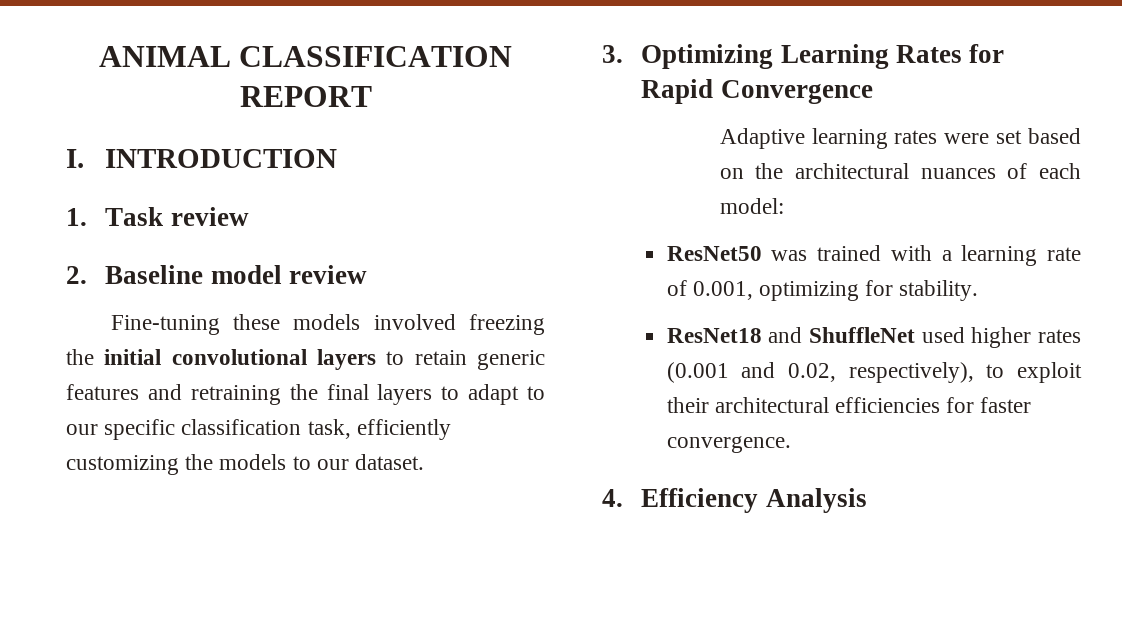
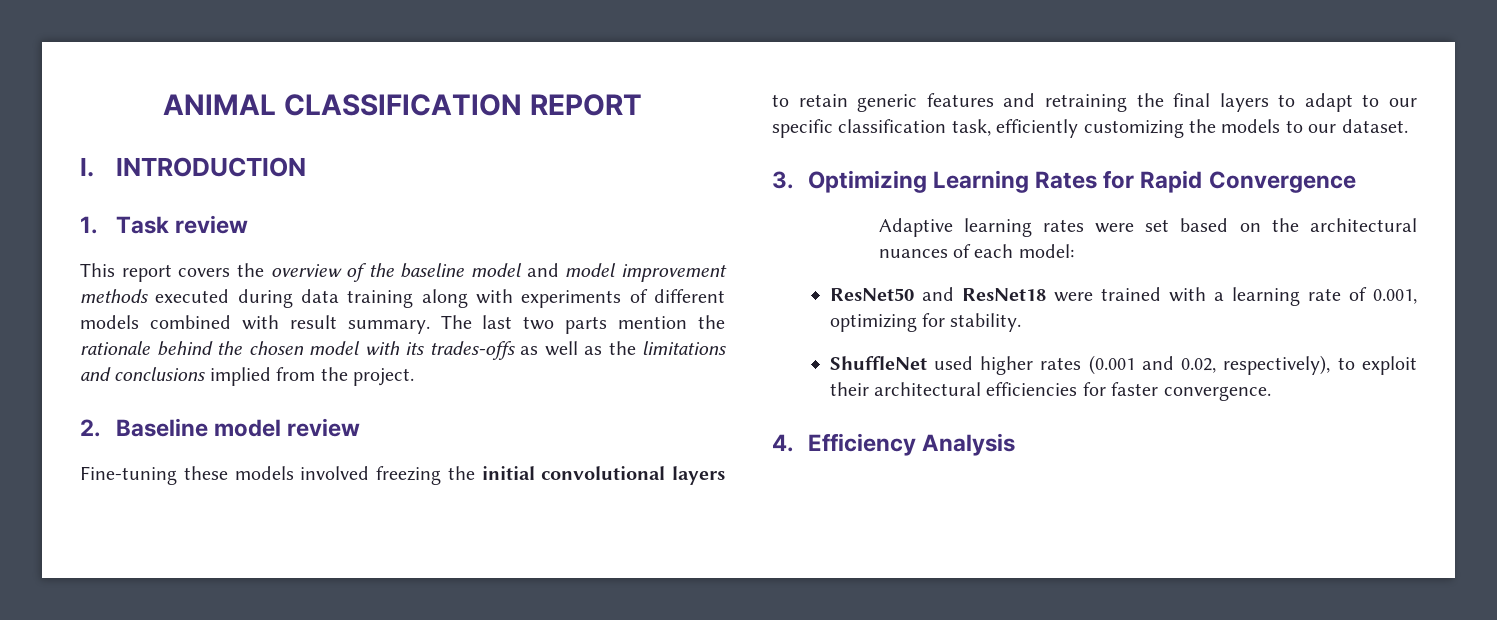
+ This report covers the overview of the baseline model and model improvement methods executed during data training along with experiments of different models combined with result summary. The last two parts mention the rationale behind the chosen model with its trades-offs as well as the limitations and conclusions implied from the project.
- ResNet50 was trained with a learning rate of 0.001, optimizing for stability.
+ ResNet50 and ResNet18 were trained with a learning rate of 0.001, optimizing for stability.
- ResNet18 and ShuffleNet used higher rates (0.001 and 0.02, respectively), to exploit their architectural efficiencies for faster convergence.
+ ShuffleNet used higher rates (0.001 and 0.02, respectively), to exploit their architectural efficiencies for faster convergence.

